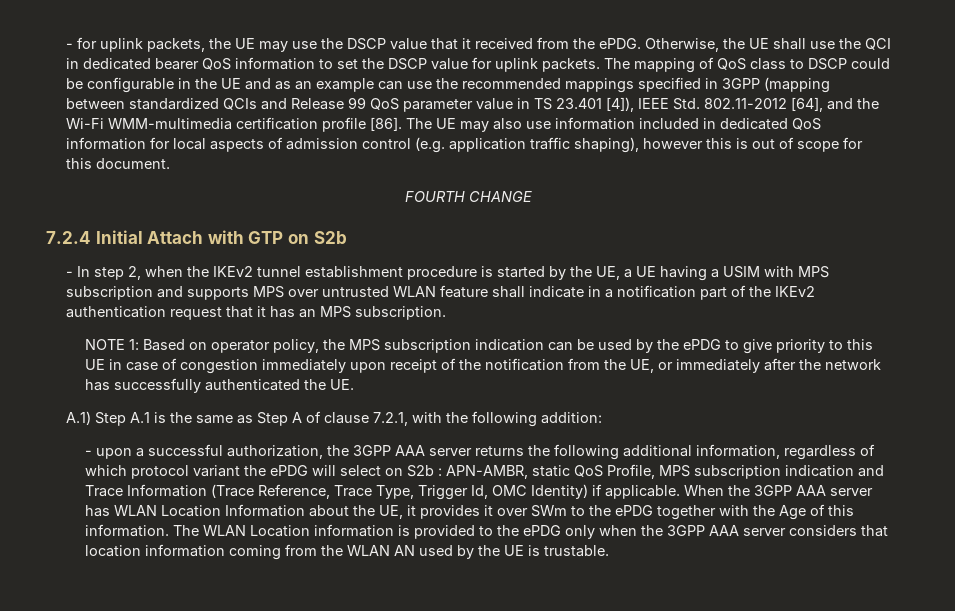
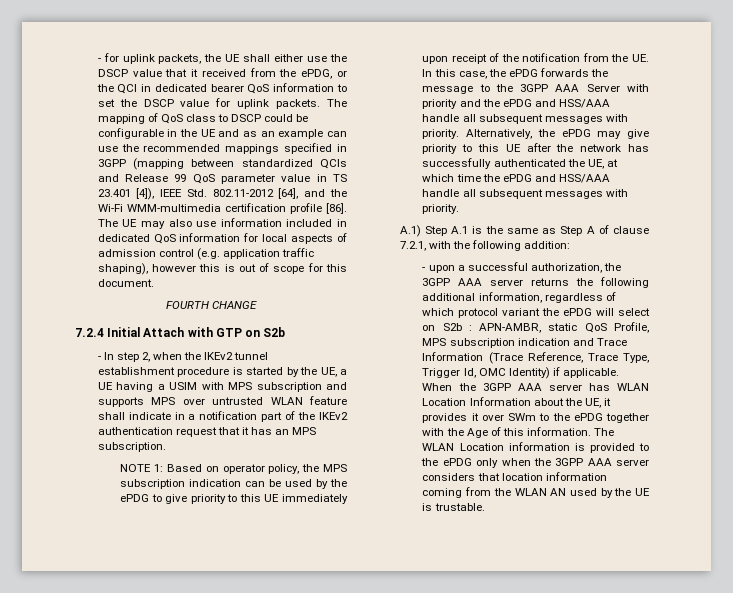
- - for uplink packets, the UE may use the DSCP value that it received from the ePDG. Otherwise, the UE shall use the QCI in dedicated bearer QoS information to set the DSCP value for uplink packets.
+ - for uplink packets, the UE shall either use the DSCP value that it received from the ePDG, or the QCI in dedicated bearer QoS information to set the DSCP value for uplink packets.
- NOTE 1: Based on operator policy, the MPS subscription indication can be used by the ePDG to give priority to this UE in case of congestion immediately upon receipt of the notification from the UE, or immediately after the network has successfully authenticated the UE.
+ NOTE 1: Based on operator policy, the MPS subscription indication can be used by the ePDG to give priority to this UE immediately upon receipt of the notification from the UE. In this case, the ePDG forwards the message to the 3GPP AAA Server with priority and the ePDG and HSS/AAA handle all subsequent messages with priority. Alternatively, the ePDG may give priority to this UE after the network has successfully authenticated the UE, at which time the ePDG and HSS/AAA handle all subsequent messages with priority.

